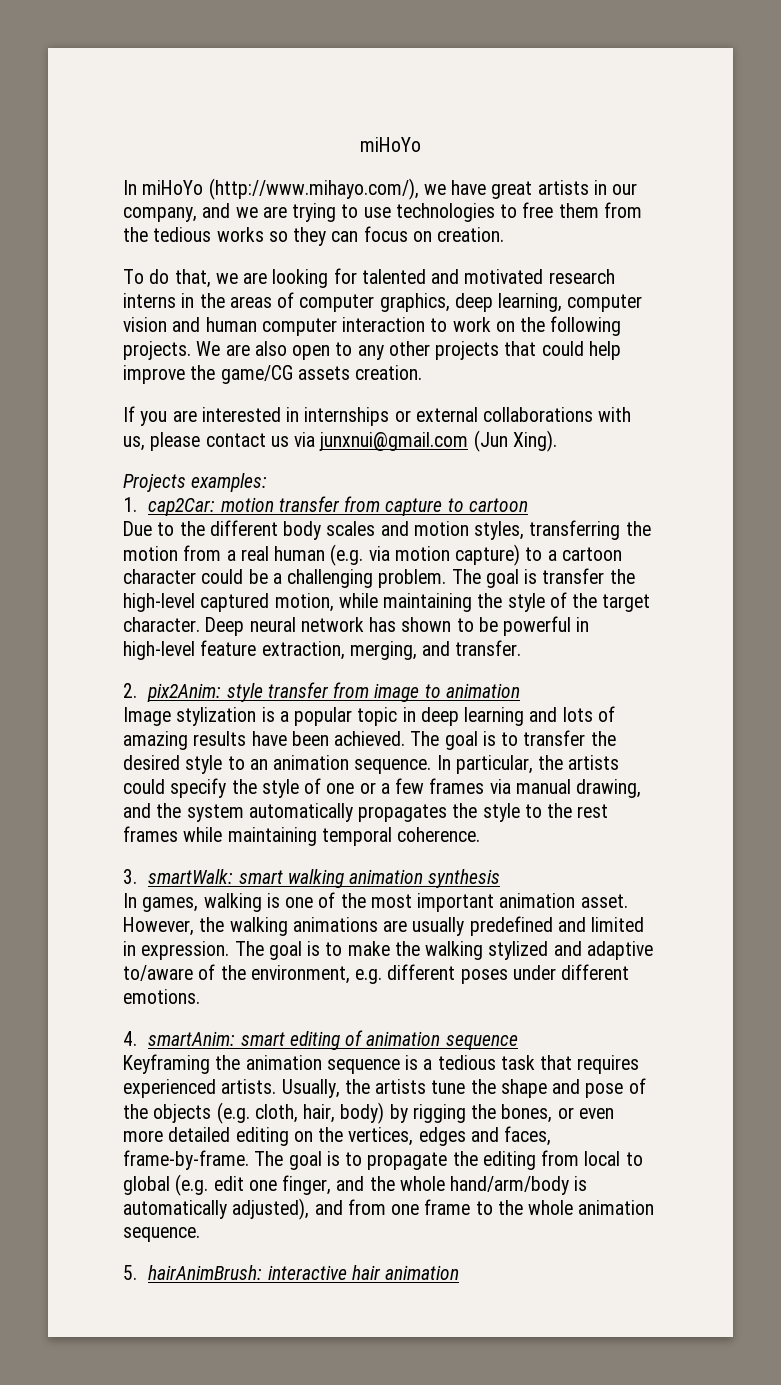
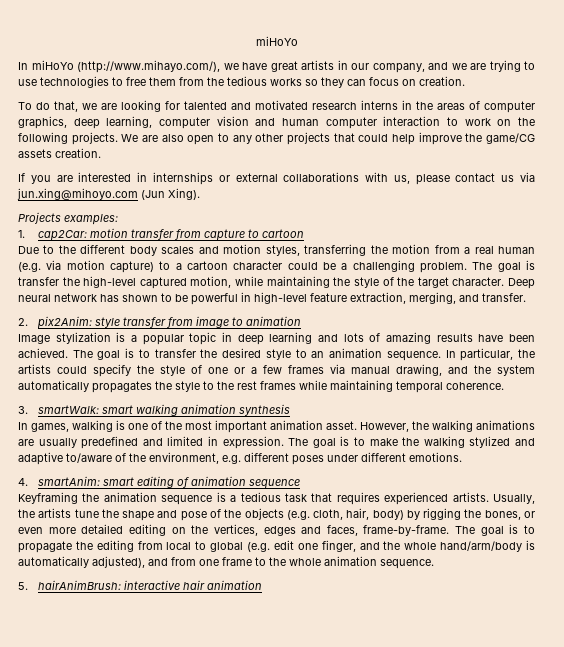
- If you are interested in internships or external collaborations with us, please contact us via junxnui@gmail.com (Jun Xing).
+ If you are interested in internships or external collaborations with us, please contact us via jun.xing@mihoyo.com (Jun Xing).

